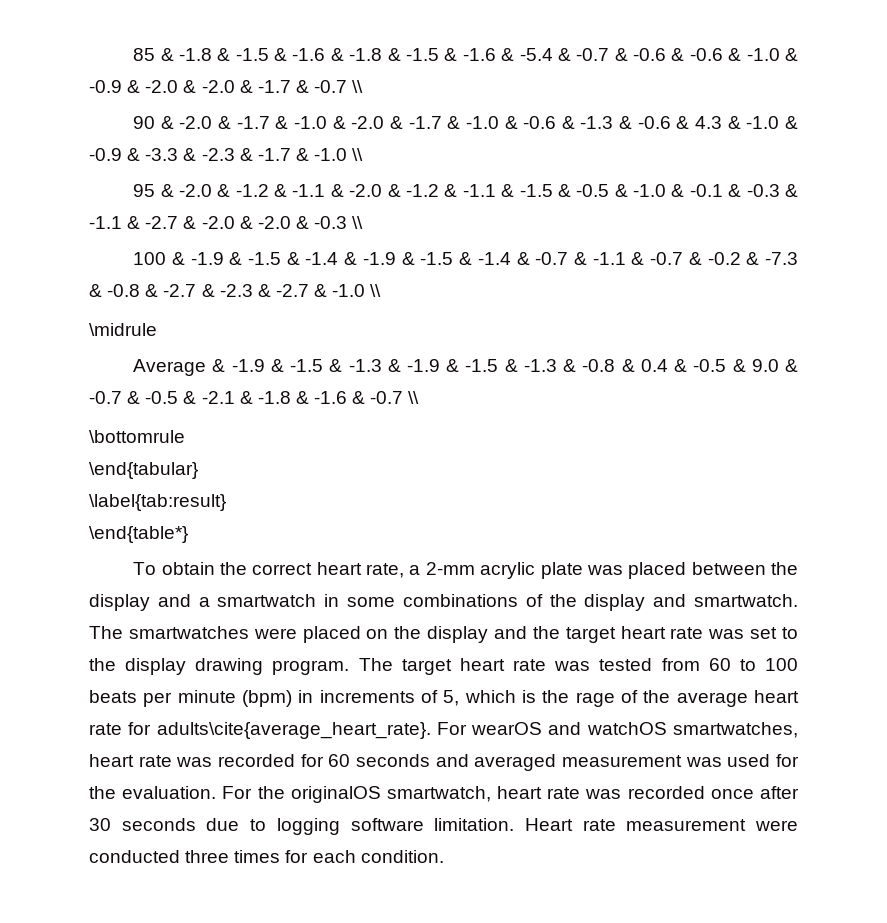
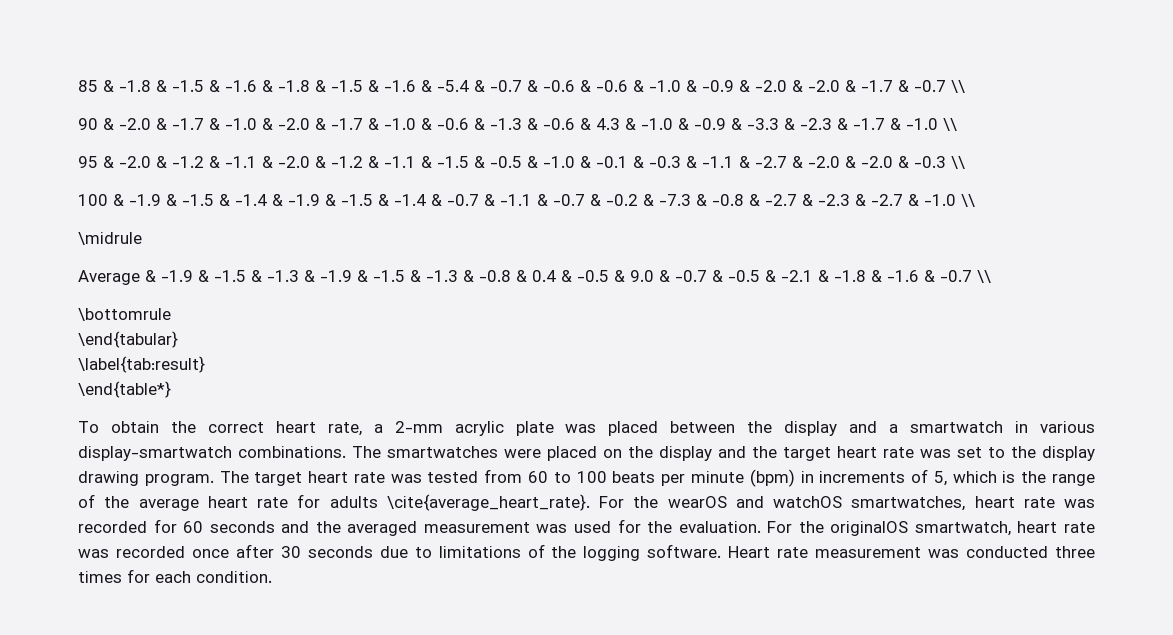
- To obtain the correct heart rate, a 2-mm acrylic plate was placed between the display and a smartwatch in some combinations of the display and smartwatch.
+ To obtain the correct heart rate, a 2-mm acrylic plate was placed between the display and a smartwatch in various display-smartwatch combinations.
- The target heart rate was tested from 60 to 100 beats per minute (bpm) in increments of 5, which is the rage of the average heart rate for adults\cite{average_heart_rate}. For wearOS and watchOS smartwatches, heart rate was recorded for 60 seconds and averaged measurement was used for the evaluation.
+ The target heart rate was tested from 60 to 100 beats per minute (bpm) in increments of 5, which is the range of the average heart rate for adults \cite{average_heart_rate}. For the wearOS and watchOS smartwatches, heart rate was recorded for 60 seconds and the averaged measurement was used for the evaluation.
- For the originalOS smartwatch, heart rate was recorded once after 30 seconds due to logging software limitation.
+ For the originalOS smartwatch, heart rate was recorded once after 30 seconds due to limitations of the logging software.
- Heart rate measurement were conducted three times for each condition.
+ Heart rate measurement was conducted three times for each condition.

